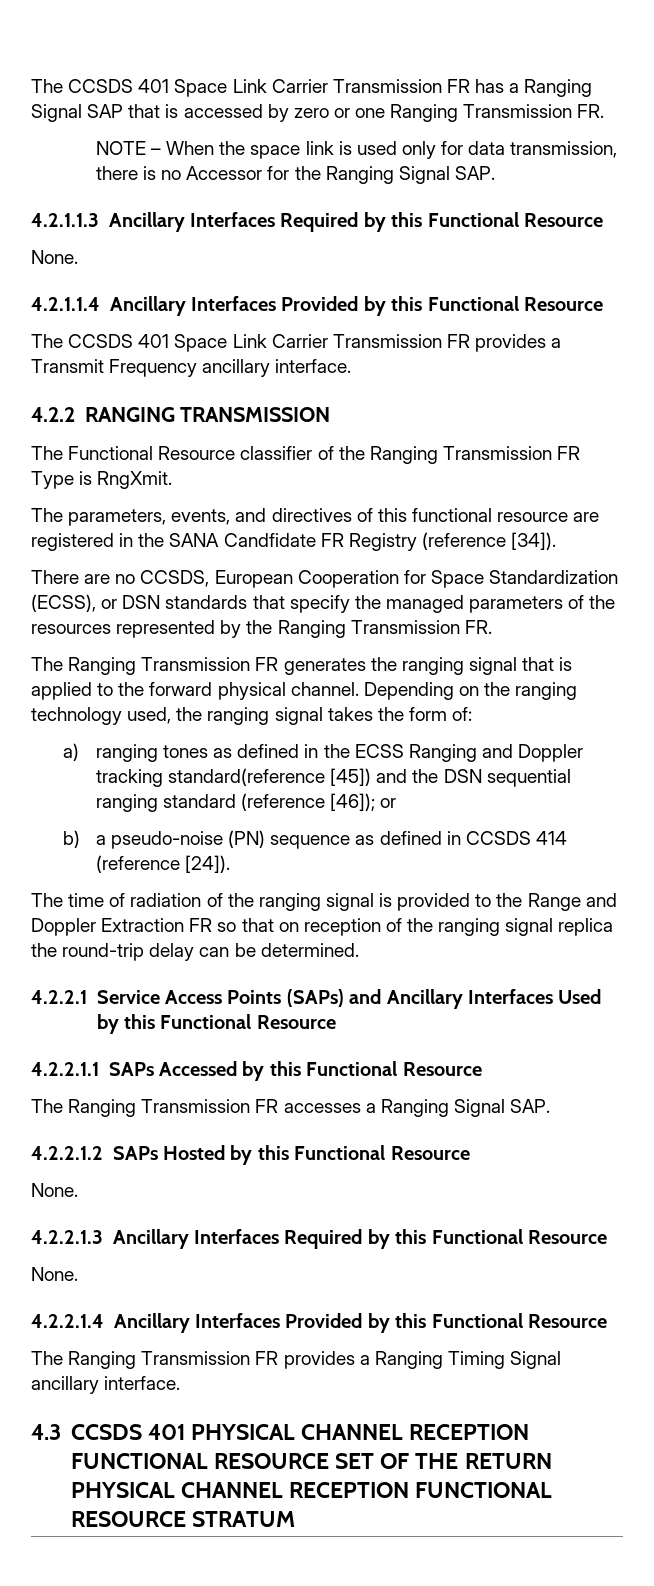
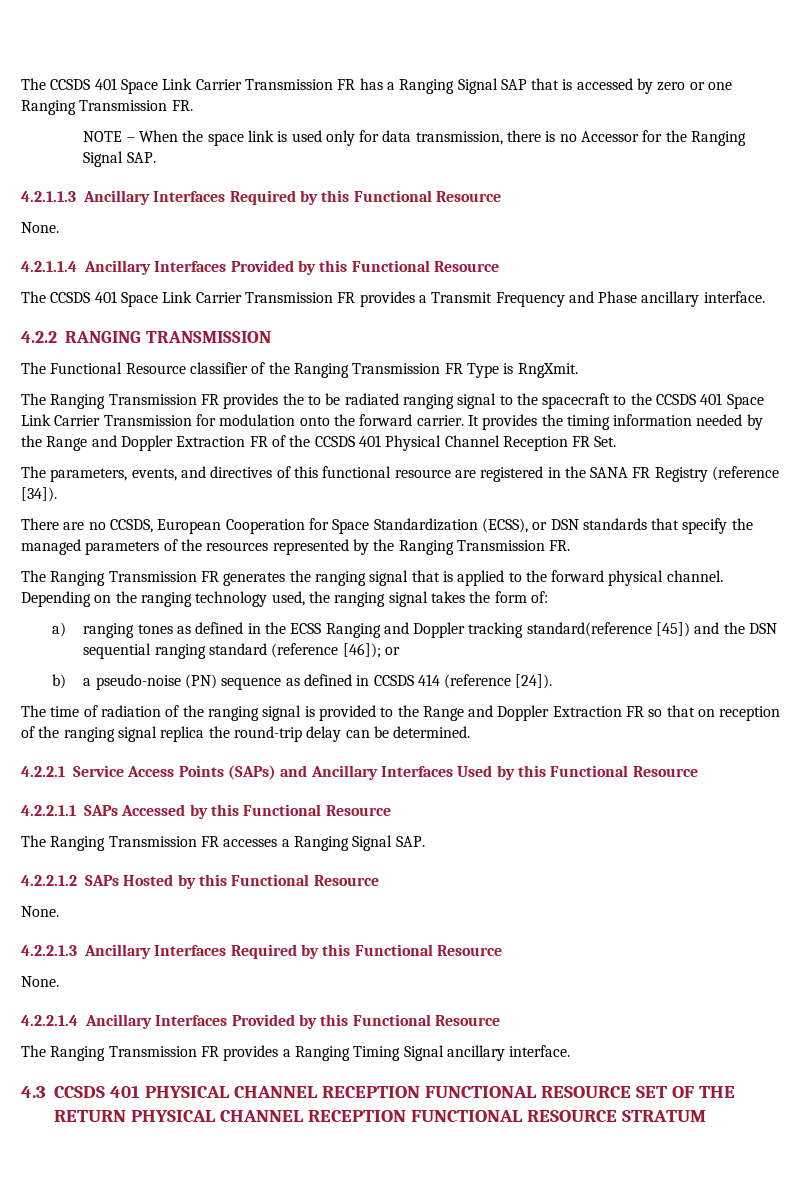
- The CCSDS 401 Space Link Carrier Transmission FR provides a Transmit Frequency ancillary interface.
+ The CCSDS 401 Space Link Carrier Transmission FR provides a Transmit Frequency and Phase ancillary interface.
+ The Ranging Transmission FR provides the to be radiated ranging signal to the spacecraft to the CCSDS 401 Space Link Carrier Transmission for modulation onto the forward carrier. It provides the timing information needed by the Range and Doppler Extraction FR of the CCSDS 401 Physical Channel Reception FR Set.
- The parameters, events, and directives of this functional resource are registered in the SANA Candfidate FR Registry (reference [34]).
+ The parameters, events, and directives of this functional resource are registered in the SANA FR Registry (reference [34]).

